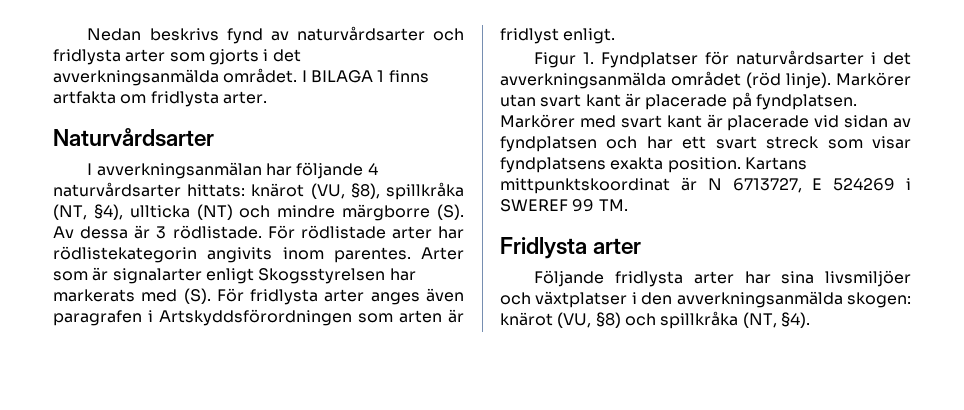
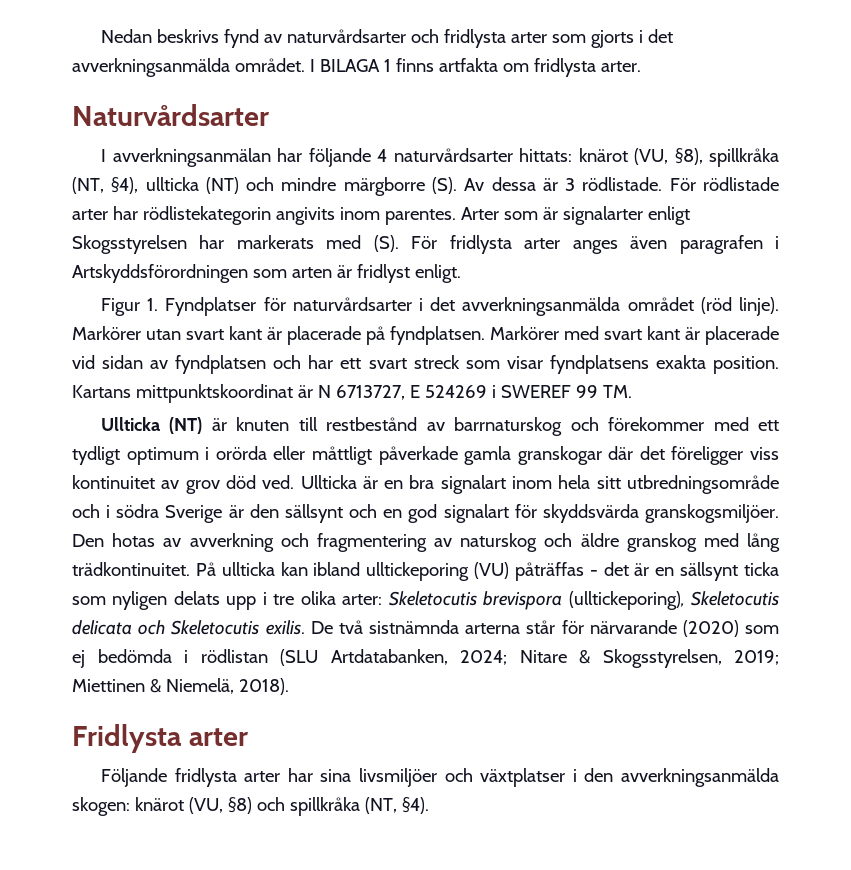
+ Ullticka (NT) är knuten till restbestånd av barrnaturskog och förekommer med ett tydligt optimum i orörda eller måttligt påverkade gamla granskogar där det föreligger viss kontinuitet av grov död ved. Ullticka är en bra signalart inom hela sitt utbredningsområde och i södra Sverige är den sällsynt och en god signalart för skyddsvärda granskogsmiljöer. Den hotas av avverkning och fragmentering av naturskog och äldre granskog med lång trädkontinuitet. På ullticka kan ibland ulltickeporing (VU) påträffas - det är en sällsynt ticka som nyligen delats upp i tre olika arter: Skeletocutis brevispora (ulltickeporing), Skeletocutis delicata och Skeletocutis exilis. De två sistnämnda arterna står för närvarande (2020) som ej bedömda i rödlistan (SLU Artdatabanken, 2024; Nitare & Skogsstyrelsen, 2019; Miettinen & Niemelä, 2018).

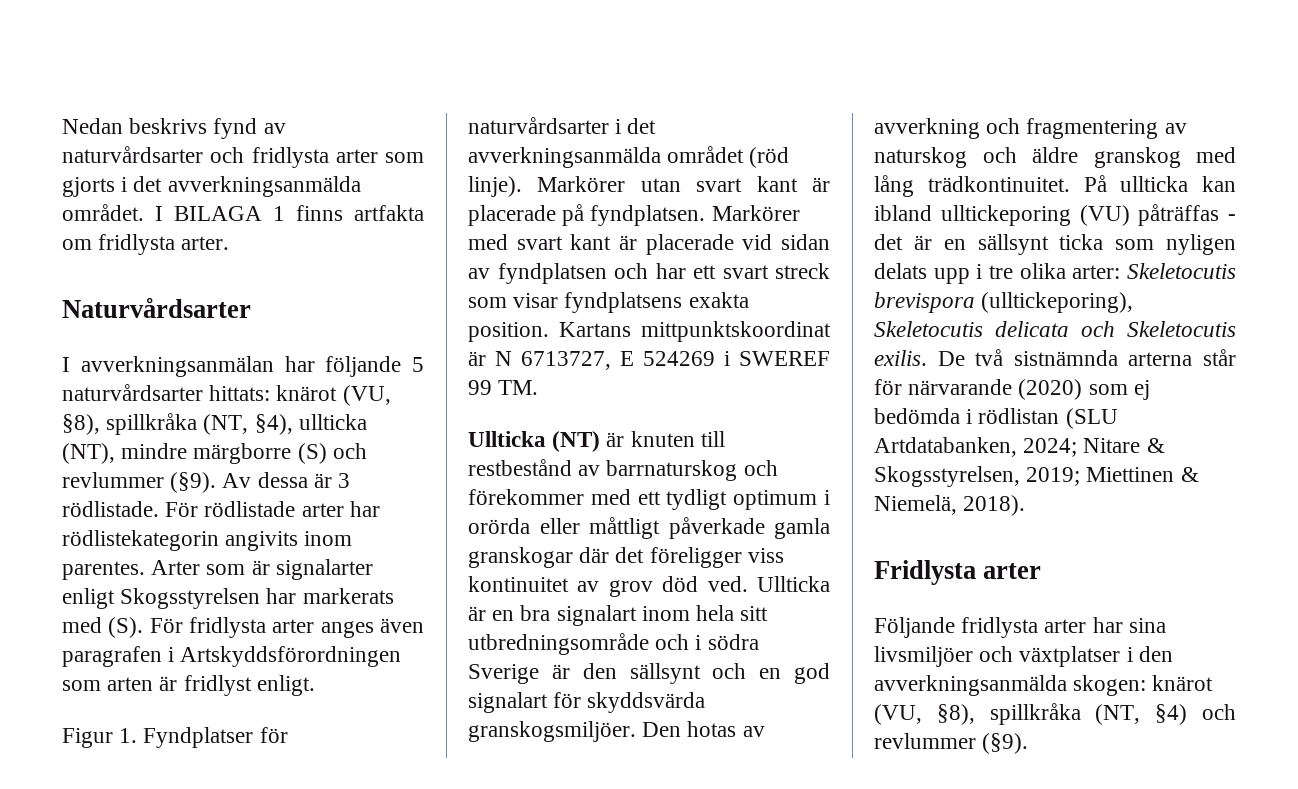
- I avverkningsanmälan har följande 4 naturvårdsarter hittats: knärot (VU, §8), spillkråka (NT, §4), ullticka (NT) och mindre märgborre (S). Av dessa är 3 rödlistade.
+ I avverkningsanmälan har följande 5 naturvårdsarter hittats: knärot (VU, §8), spillkråka (NT, §4), ullticka (NT), mindre märgborre (S) och revlummer (§9). Av dessa är 3 rödlistade.
- Följande fridlysta arter har sina livsmiljöer och växtplatser i den avverkningsanmälda skogen: knärot (VU, §8) och spillkråka (NT, §4).
+ Följande fridlysta arter har sina livsmiljöer och växtplatser i den avverkningsanmälda skogen: knärot (VU, §8), spillkråka (NT, §4) och revlummer (§9).

